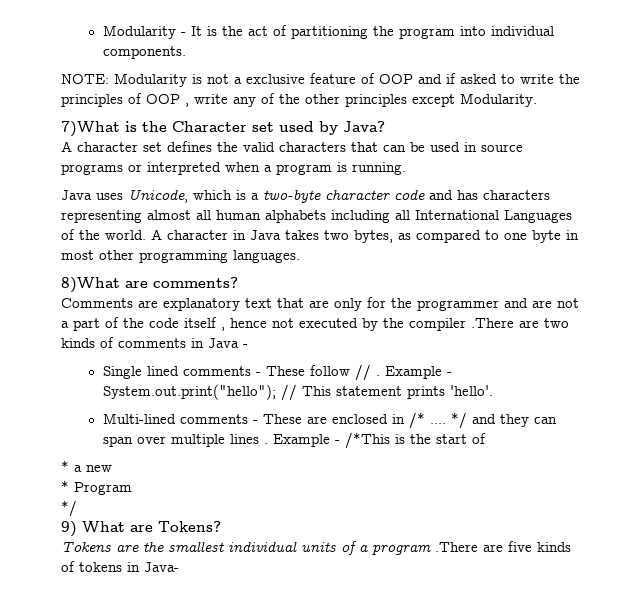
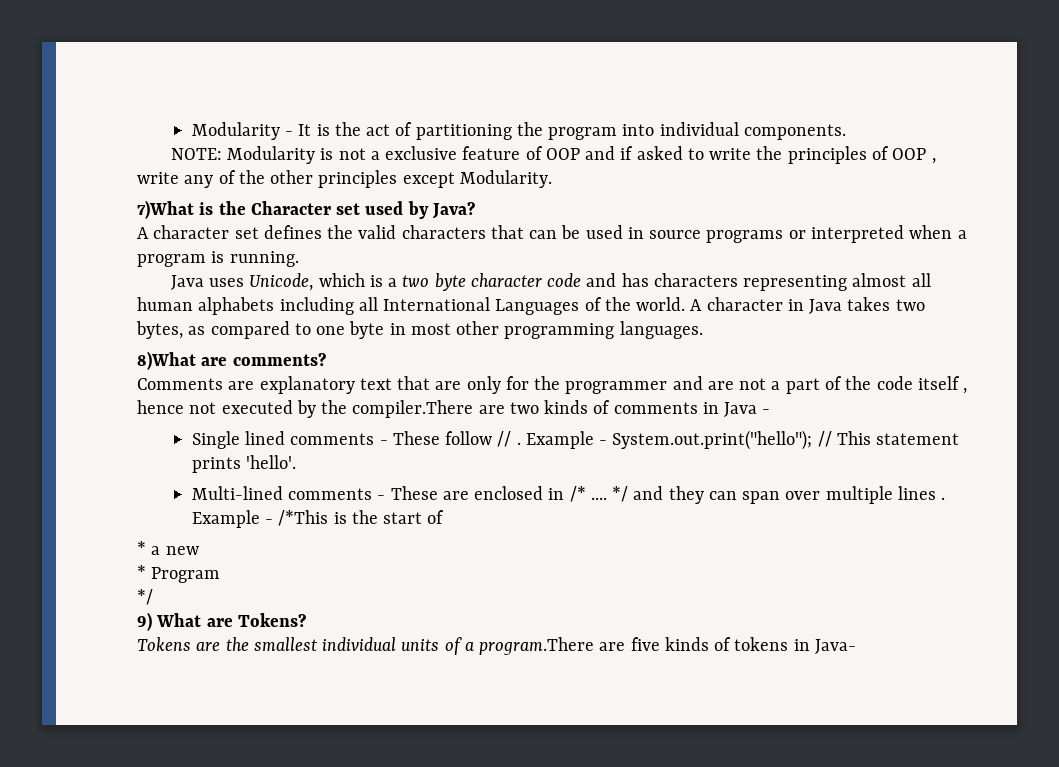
- Java uses Unicode, which is a two-byte character code and has characters representing almost all human alphabets including all International Languages of the world.
+ Java uses Unicode, which is a two byte character code and has characters representing almost all human alphabets including all International Languages of the world.
- Comments are explanatory text that are only for the programmer and are not a part of the code itself , hence not executed by the compiler .There are two kinds of comments in Java -
+ Comments are explanatory text that are only for the programmer and are not a part of the code itself , hence not executed by the compiler.There are two kinds of comments in Java -
- Tokens are the smallest individual units of a program .There are five kinds of tokens in Java-
+ Tokens are the smallest individual units of a program.There are five kinds of tokens in Java-

